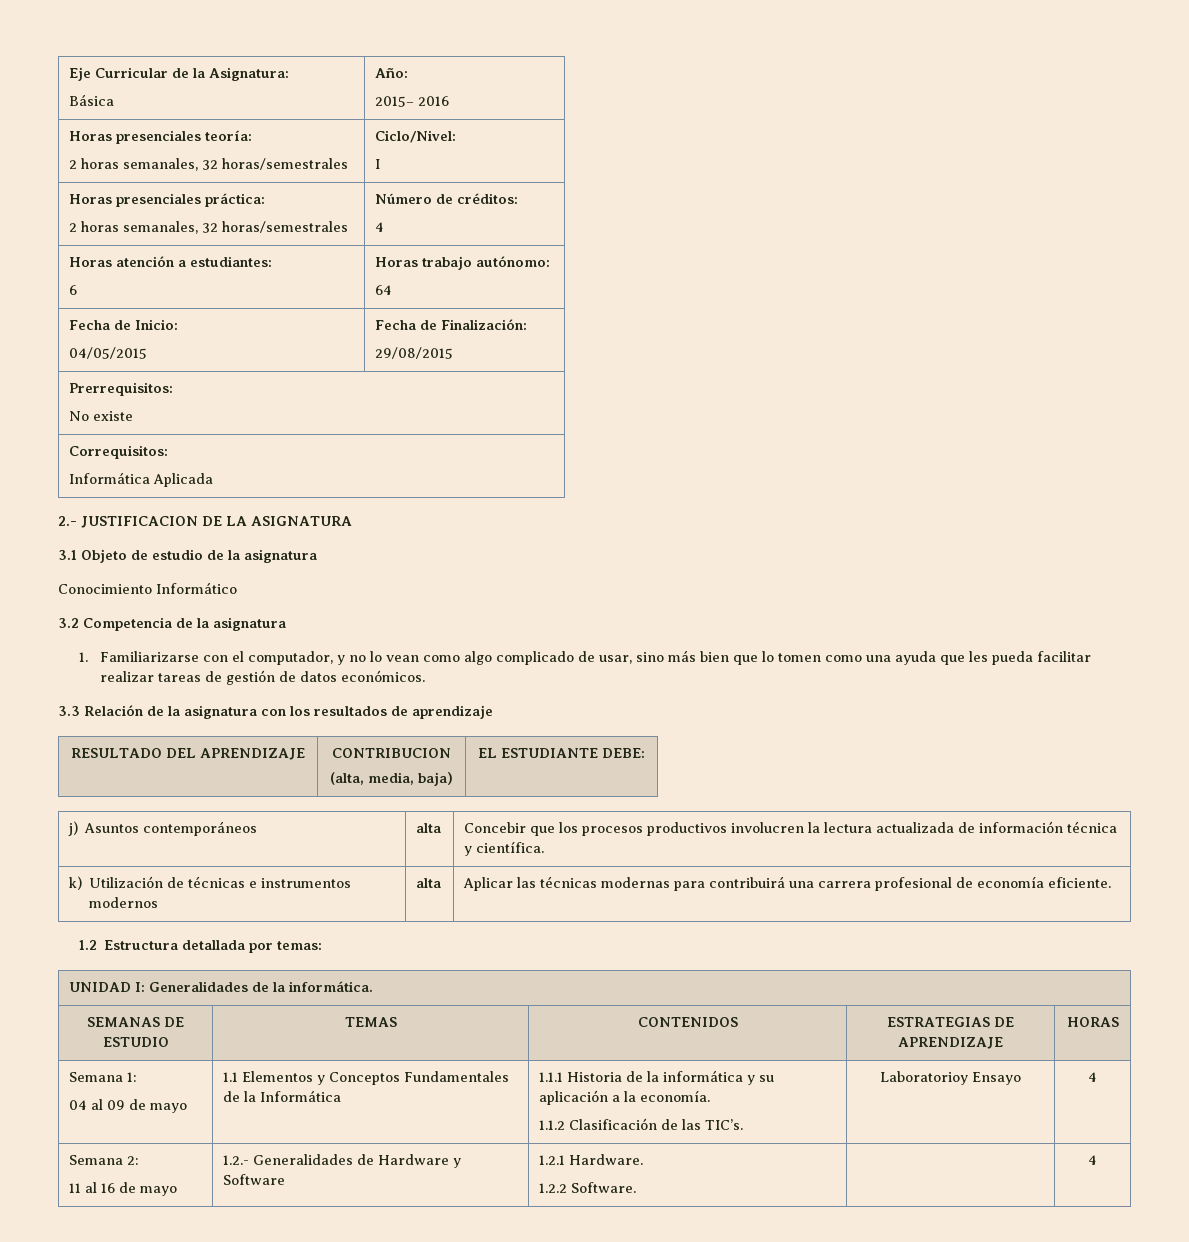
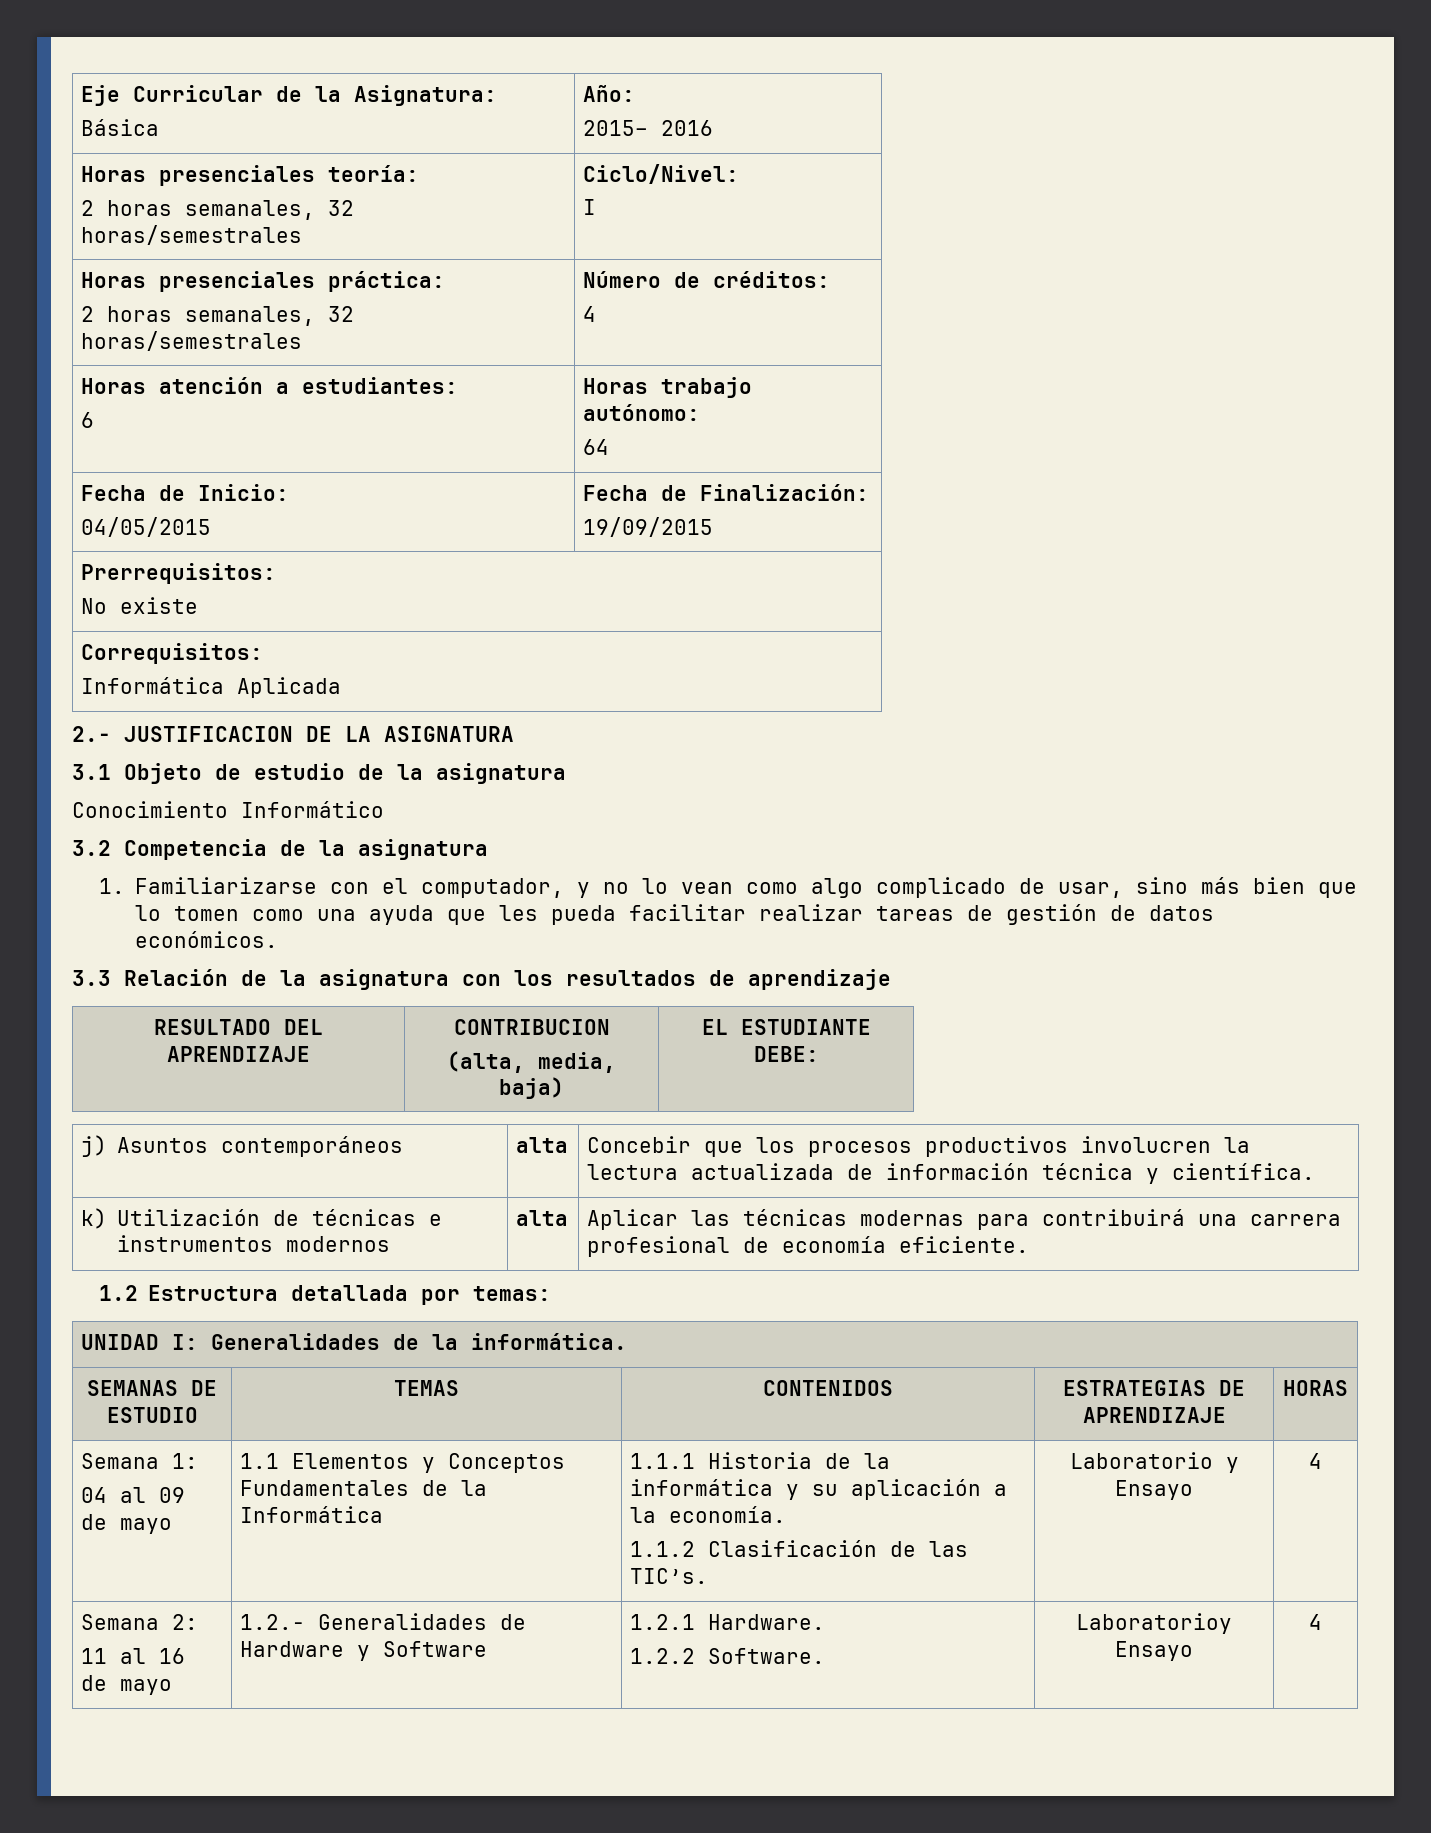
  Fecha de Inicio:
  04/05/2015 | Fecha de Finalización:
- 29/08/2015
+ 19/09/2015
  Semana 1:
  04 al 09 de mayo | 1.1 Elementos y Conceptos Fundamentales de la Informática | 1.1.1 Historia de la informática y su aplicación a la economía.
- 1.1.2 Clasificación de las TIC’s. | Laboratorioy Ensayo | 4
+ 1.1.2 Clasificación de las TIC’s. | Laboratorio y Ensayo | 4
  Semana 2:
  11 al 16 de mayo | 1.2.- Generalidades de Hardware y Software | 1.2.1 Hardware.
- 1.2.2 Software. | | 4
+ 1.2.2 Software. | Laboratorioy Ensayo | 4

